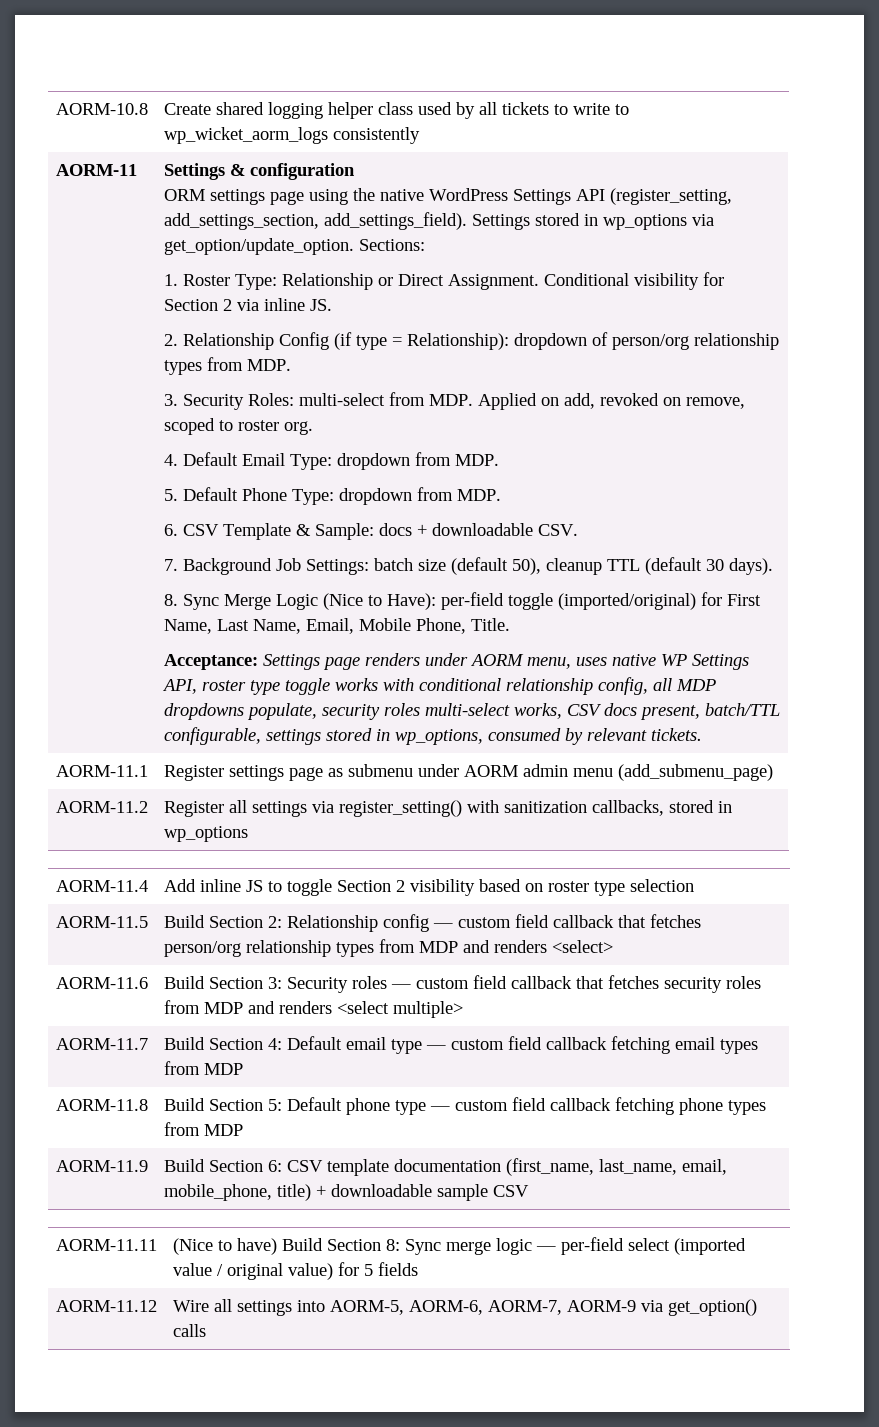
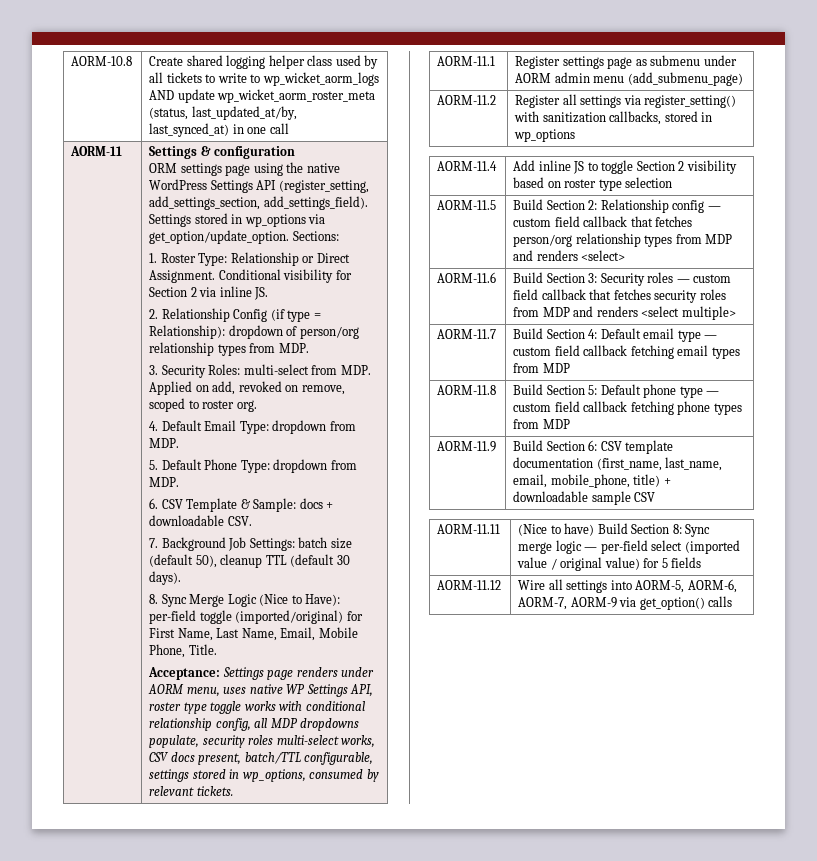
- AORM-10.8 | Create shared logging helper class used by all tickets to write to wp_wicket_aorm_logs consistently
+ AORM-10.8 | Create shared logging helper class used by all tickets to write to wp_wicket_aorm_logs AND update wp_wicket_aorm_roster_meta (status, last_updated_at/by, last_synced_at) in one call

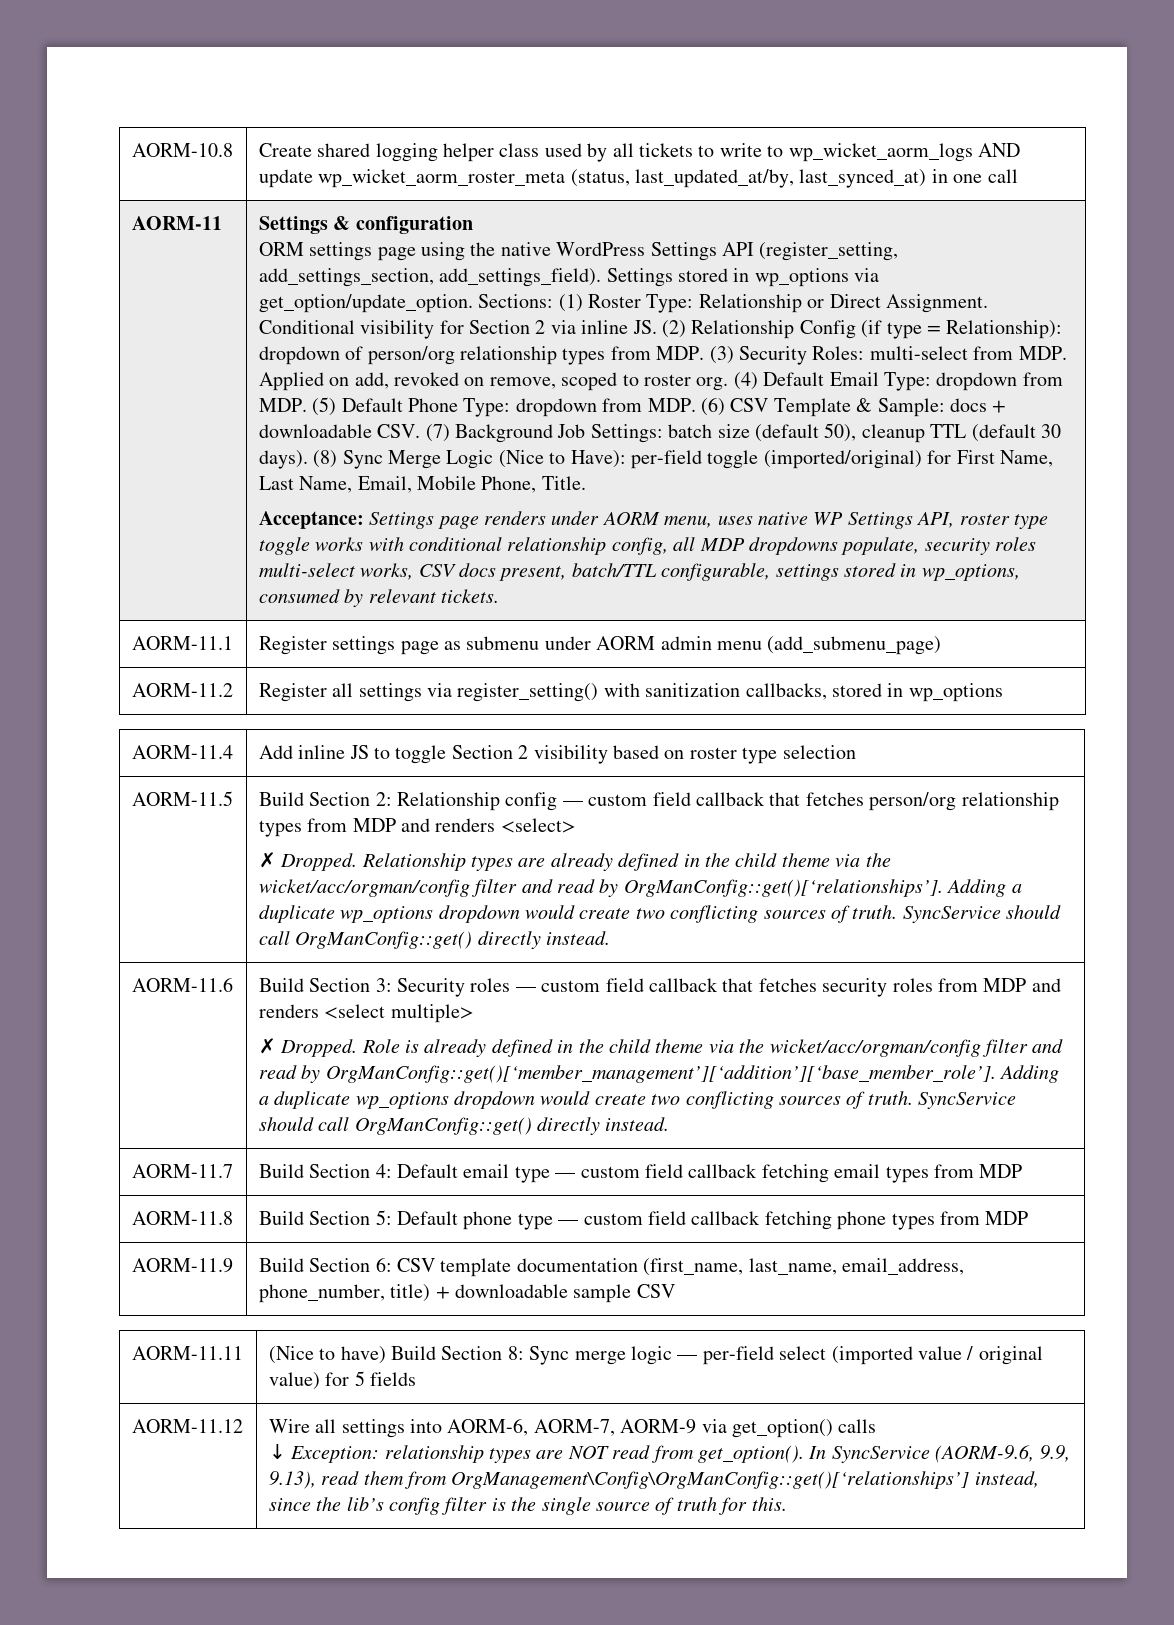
- Sections:
- 1. Roster Type: Relationship or Direct Assignment.
+ Sections: (1) Roster Type: Relationship or Direct Assignment.
- Conditional visibility for Section 2 via inline JS.
- 2. Relationship Config (if type = Relationship):
+ Conditional visibility for Section 2 via inline JS. (2) Relationship Config (if type = Relationship):
- dropdown of person/org relationship types from MDP.
- 3. Security Roles:
+ dropdown of person/org relationship types from MDP. (3) Security Roles:
- multi-select from MDP. Applied on add, revoked on remove, scoped to roster org.
- 4. Default Email Type: dropdown from MDP.
- 5. Default Phone Type: dropdown from MDP.
- 6. CSV Template & Sample:
+ multi-select from MDP. Applied on add, revoked on remove, scoped to roster org. (4) Default Email Type: dropdown from MDP. (5) Default Phone Type: dropdown from MDP. (6) CSV Template & Sample:
- docs + downloadable CSV.
- 7. Background Job Settings:
+ docs + downloadable CSV. (7) Background Job Settings:
- batch size (default 50), cleanup TTL (default 30 days).
- 8. Sync Merge Logic (Nice to Have):
+ batch size (default 50), cleanup TTL (default 30 days). (8) Sync Merge Logic (Nice to Have):
+ ✗ Dropped. Relationship types are already defined in the child theme via the wicket/acc/orgman/config filter and read by OrgManConfig::get()[‘relationships’]. Adding a duplicate wp_options dropdown would create two conflicting sources of truth. SyncService should call OrgManConfig::get() directly instead.
+ ✗ Dropped. Role is already defined in the child theme via the wicket/acc/orgman/config filter and read by OrgManConfig::get()[‘member_management’][‘addition’][‘base_member_role’]. Adding a duplicate wp_options dropdown would create two conflicting sources of truth. SyncService should call OrgManConfig::get() directly instead.
- AORM-11.9 | Build Section 6: CSV template documentation (first_name, last_name, email, mobile_phone, title) + downloadable sample CSV
+ AORM-11.9 | Build Section 6: CSV template documentation (first_name, last_name, email_address, phone_number, title) + downloadable sample CSV
- Wire all settings into AORM-5, AORM-6, AORM-7, AORM-9 via get_option() calls
+ Wire all settings into AORM-6, AORM-7, AORM-9 via get_option() calls
+ ↓ Exception: relationship types are NOT read from get_option(). In SyncService (AORM-9.6, 9.9, 9.13), read them from OrgManagement\Config\OrgManConfig::get()[‘relationships’] instead, since the lib’s config filter is the single source of truth for this.

